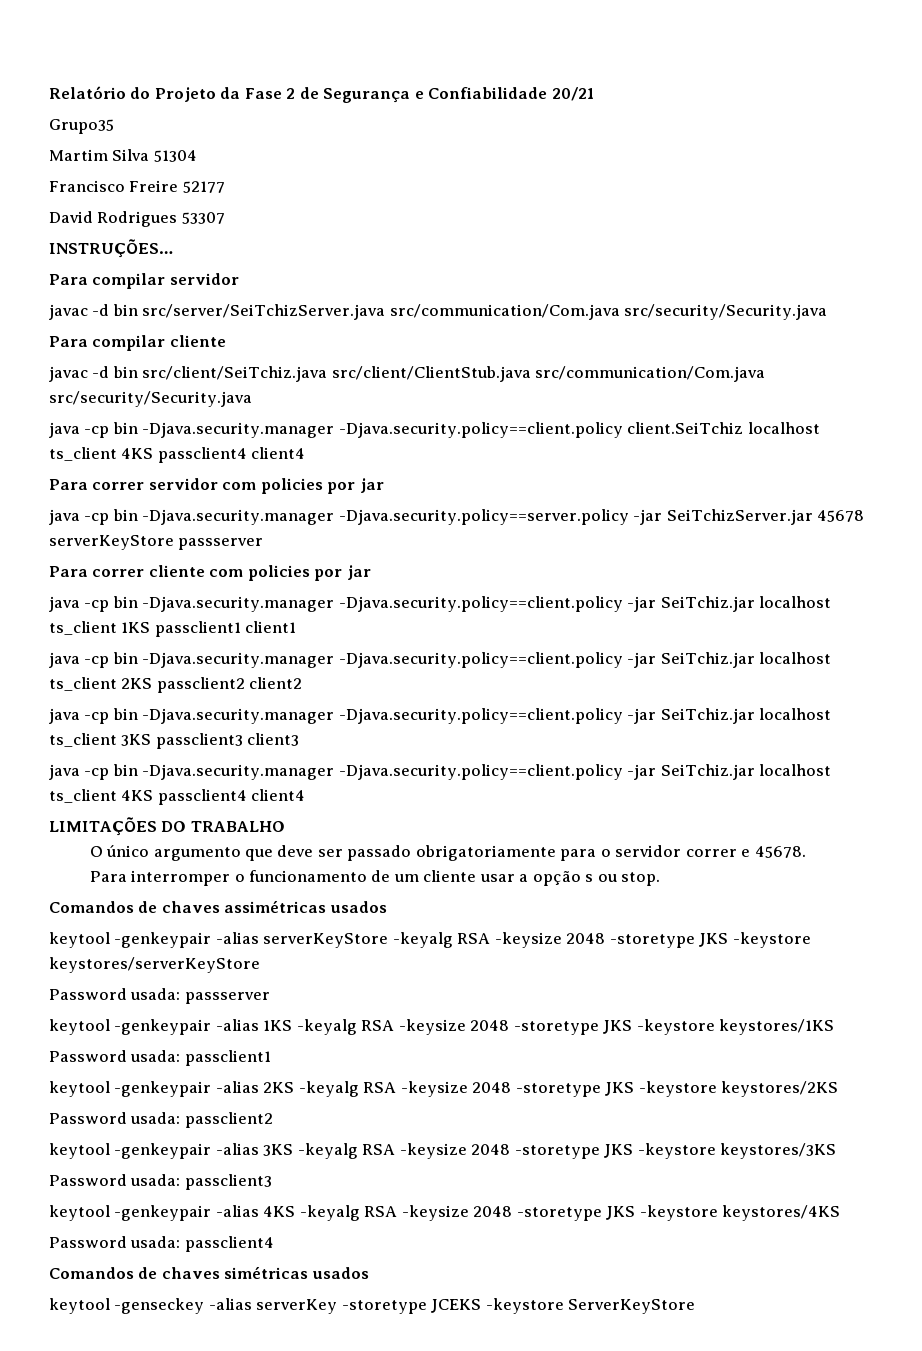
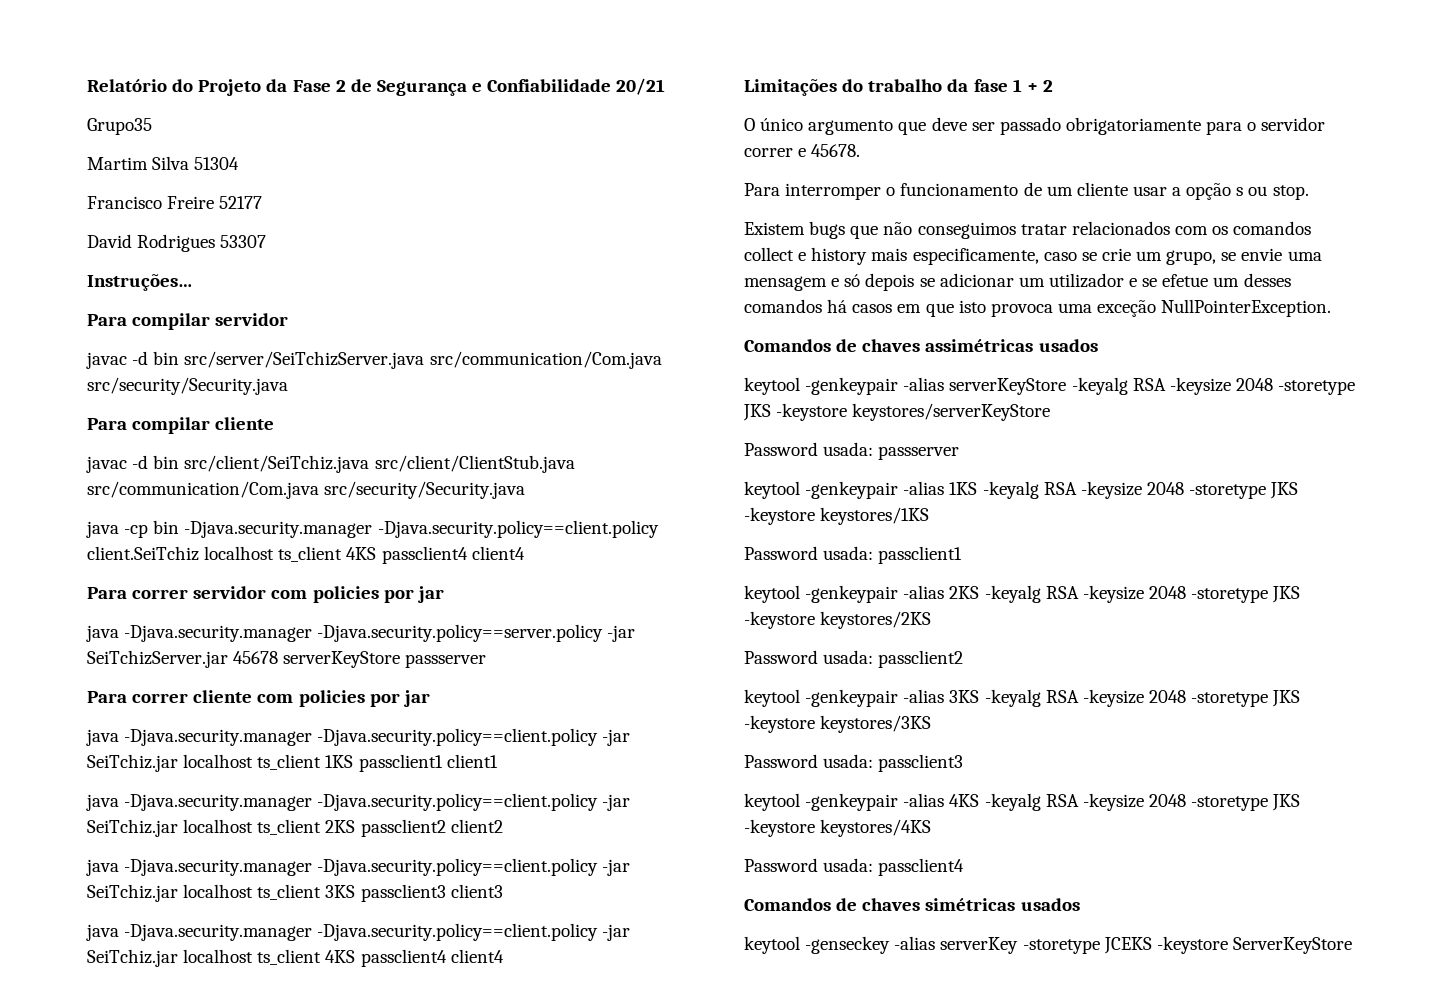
- INSTRUÇÕES…
+ Instruções…
- java -cp bin -Djava.security.manager -Djava.security.policy==server.policy -jar SeiTchizServer.jar 45678 serverKeyStore passserver
+ java -Djava.security.manager -Djava.security.policy==server.policy -jar SeiTchizServer.jar 45678 serverKeyStore passserver
- java -cp bin -Djava.security.manager -Djava.security.policy==client.policy -jar SeiTchiz.jar localhost ts_client 1KS passclient1 client1
+ java -Djava.security.manager -Djava.security.policy==client.policy -jar SeiTchiz.jar localhost ts_client 1KS passclient1 client1
- java -cp bin -Djava.security.manager -Djava.security.policy==client.policy -jar SeiTchiz.jar localhost ts_client 2KS passclient2 client2
+ java -Djava.security.manager -Djava.security.policy==client.policy -jar SeiTchiz.jar localhost ts_client 2KS passclient2 client2
- java -cp bin -Djava.security.manager -Djava.security.policy==client.policy -jar SeiTchiz.jar localhost ts_client 3KS passclient3 client3
+ java -Djava.security.manager -Djava.security.policy==client.policy -jar SeiTchiz.jar localhost ts_client 3KS passclient3 client3
- java -cp bin -Djava.security.manager -Djava.security.policy==client.policy -jar SeiTchiz.jar localhost ts_client 4KS passclient4 client4
+ java -Djava.security.manager -Djava.security.policy==client.policy -jar SeiTchiz.jar localhost ts_client 4KS passclient4 client4
- LIMITAÇÕES DO TRABALHO
+ Limitações do trabalho da fase 1 + 2
+ Existem bugs que não conseguimos tratar relacionados com os comandos collect e history mais especificamente, caso se crie um grupo, se envie uma mensagem e só depois se adicionar um utilizador e se efetue um desses comandos há casos em que isto provoca uma exceção NullPointerException.

